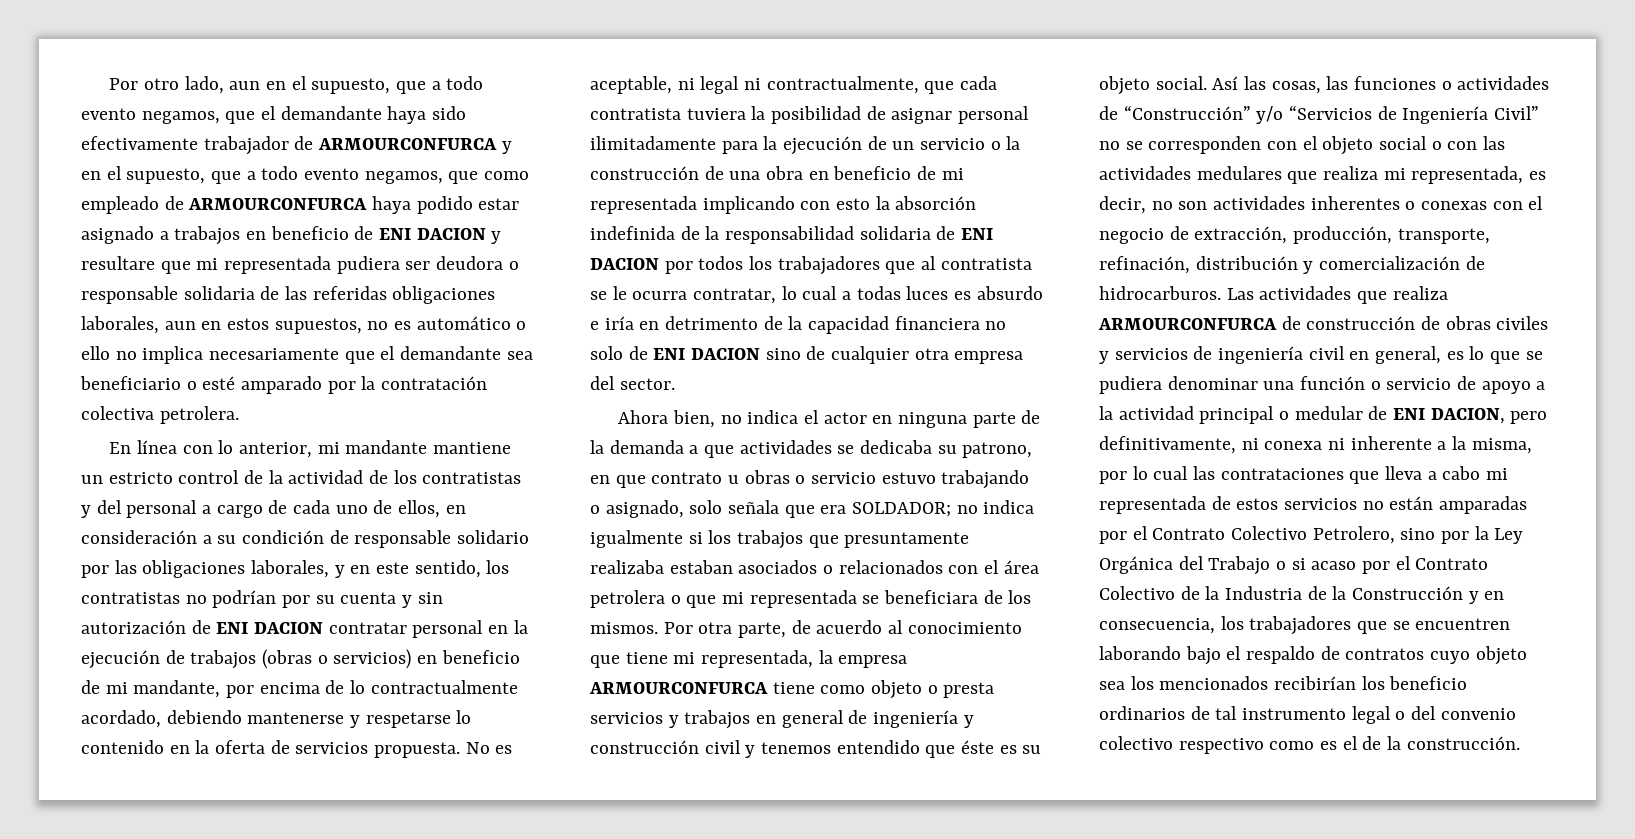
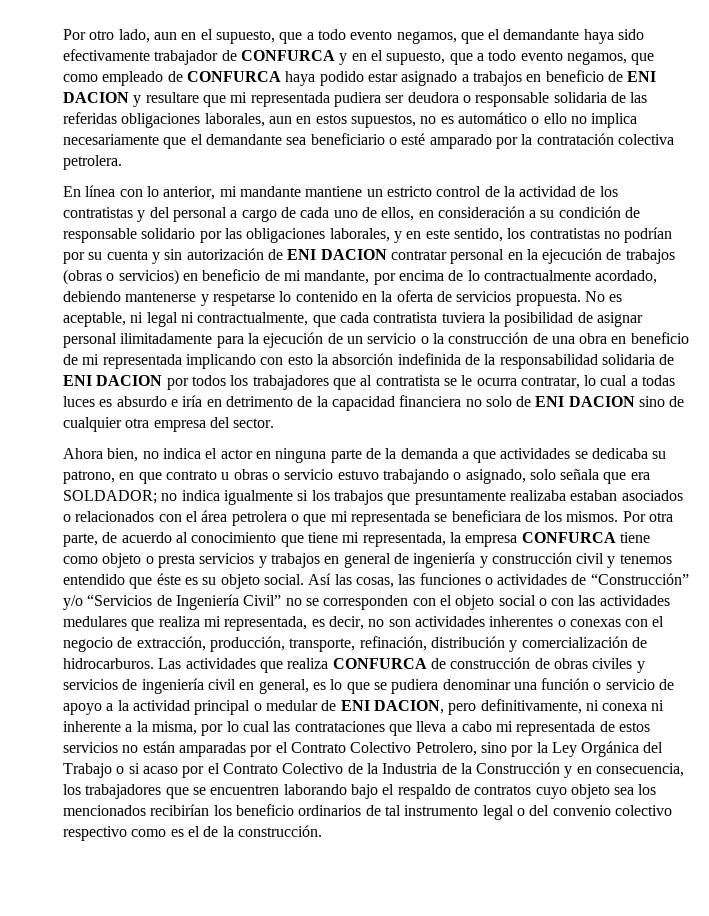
- Por otro lado, aun en el supuesto, que a todo evento negamos, que el demandante haya sido efectivamente trabajador de ARMOURCONFURCA y en el supuesto, que a todo evento negamos, que como empleado de ARMOURCONFURCA haya podido estar asignado a trabajos en beneficio de ENI DACION y resultare que mi representada pudiera ser deudora o responsable solidaria de las referidas obligaciones laborales, aun en estos supuestos, no es automático o ello no implica necesariamente que el demandante sea beneficiario o esté amparado por la contratación colectiva petrolera.
+ Por otro lado, aun en el supuesto, que a todo evento negamos, que el demandante haya sido efectivamente trabajador de CONFURCA y en el supuesto, que a todo evento negamos, que como empleado de CONFURCA haya podido estar asignado a trabajos en beneficio de ENI DACION y resultare que mi representada pudiera ser deudora o responsable solidaria de las referidas obligaciones laborales, aun en estos supuestos, no es automático o ello no implica necesariamente que el demandante sea beneficiario o esté amparado por la contratación colectiva petrolera.
- Por otra parte, de acuerdo al conocimiento que tiene mi representada, la empresa ARMOURCONFURCA tiene como objeto o presta servicios y trabajos en general de ingeniería y construcción civil y tenemos entendido que éste es su objeto social.
+ Por otra parte, de acuerdo al conocimiento que tiene mi representada, la empresa CONFURCA tiene como objeto o presta servicios y trabajos en general de ingeniería y construcción civil y tenemos entendido que éste es su objeto social.
- Las actividades que realiza ARMOURCONFURCA de construcción de obras civiles y servicios de ingeniería civil en general, es lo que se pudiera denominar una función o servicio de apoyo a la actividad principal o medular de ENI DACION, pero definitivamente, ni conexa ni inherente a la misma, por lo cual las contrataciones que lleva a cabo mi representada de estos servicios no están amparadas por el Contrato Colectivo Petrolero, sino por la Ley Orgánica del Trabajo o si acaso por el Contrato Colectivo de la Industria de la Construcción y en consecuencia, los trabajadores que se encuentren laborando bajo el respaldo de contratos cuyo objeto sea los mencionados recibirían los beneficio ordinarios de tal instrumento legal o del convenio colectivo respectivo como es el de la construcción.
+ Las actividades que realiza CONFURCA de construcción de obras civiles y servicios de ingeniería civil en general, es lo que se pudiera denominar una función o servicio de apoyo a la actividad principal o medular de ENI DACION, pero definitivamente, ni conexa ni inherente a la misma, por lo cual las contrataciones que lleva a cabo mi representada de estos servicios no están amparadas por el Contrato Colectivo Petrolero, sino por la Ley Orgánica del Trabajo o si acaso por el Contrato Colectivo de la Industria de la Construcción y en consecuencia, los trabajadores que se encuentren laborando bajo el respaldo de contratos cuyo objeto sea los mencionados recibirían los beneficio ordinarios de tal instrumento legal o del convenio colectivo respectivo como es el de la construcción.

